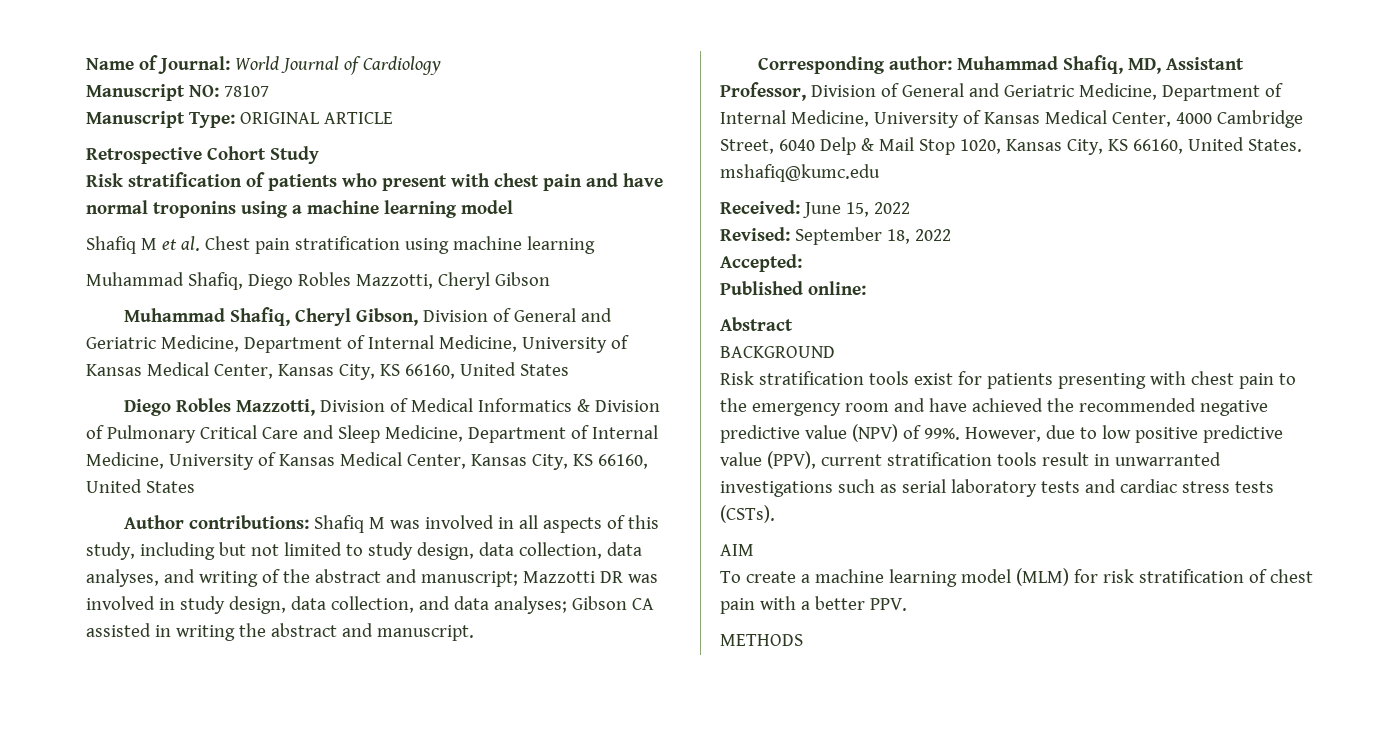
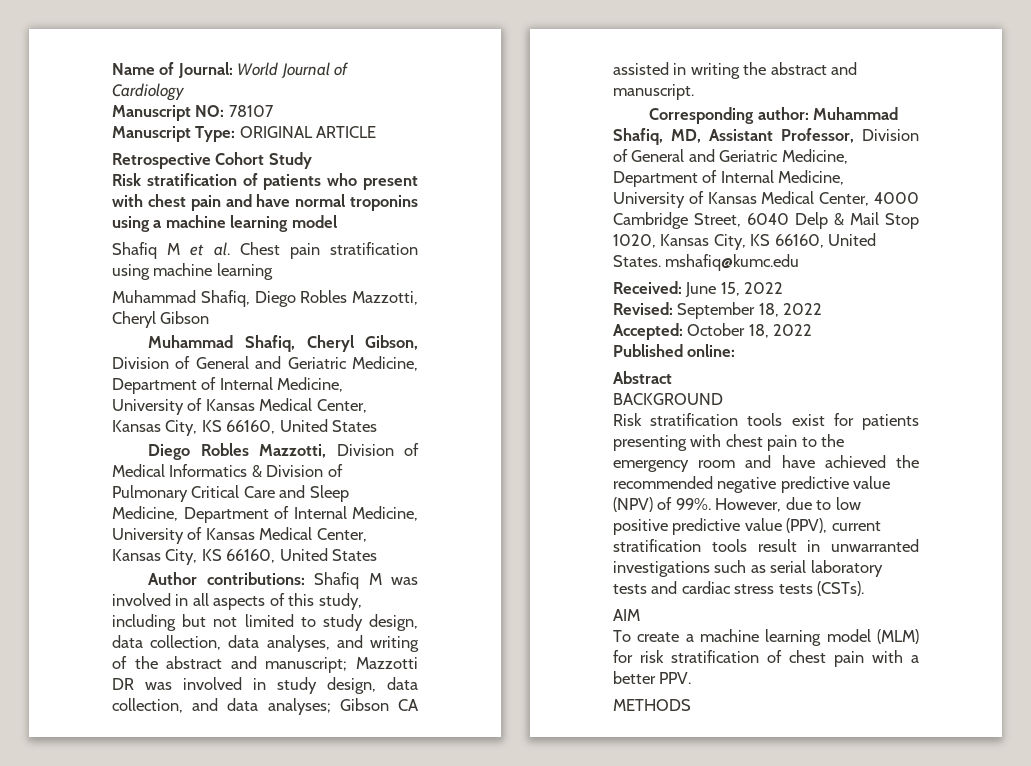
- Accepted:
+ Accepted: October 18, 2022

